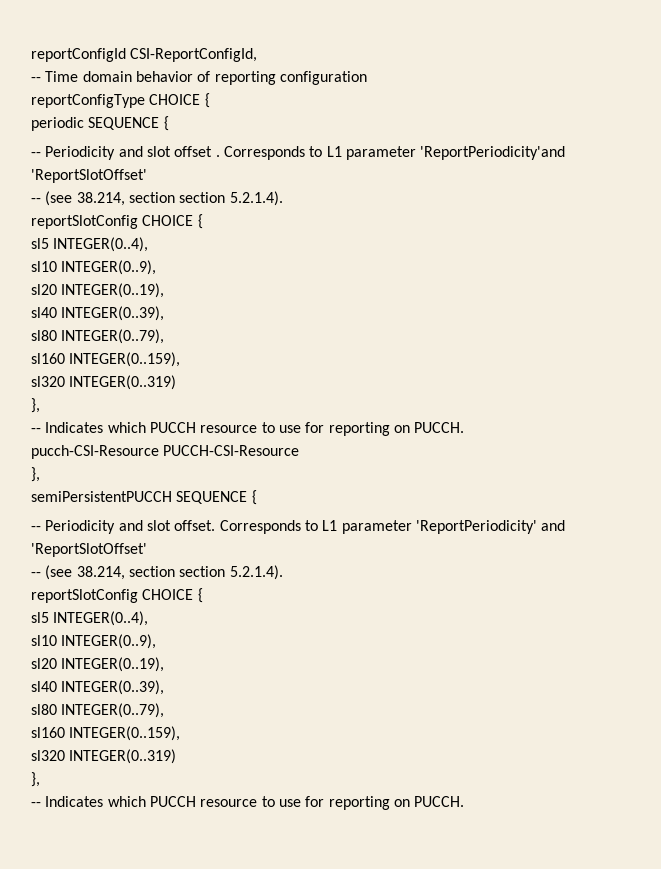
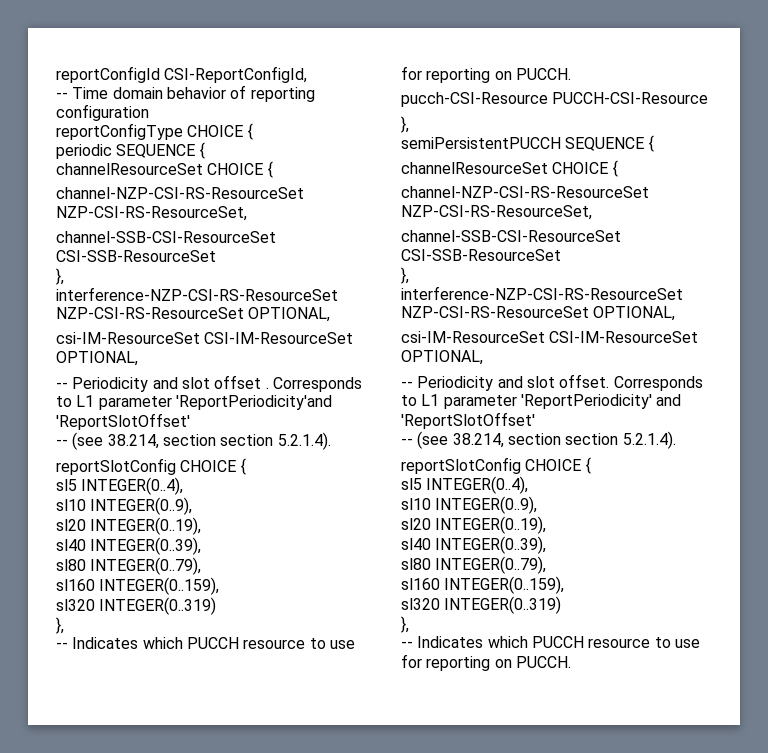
  periodic SEQUENCE {
+ channelResourceSet CHOICE {
+ channel-NZP-CSI-RS-ResourceSet NZP-CSI-RS-ResourceSet,
+ channel-SSB-CSI-ResourceSet CSI-SSB-ResourceSet
+ },
+ interference-NZP-CSI-RS-ResourceSet NZP-CSI-RS-ResourceSet OPTIONAL,
+ csi-IM-ResourceSet CSI-IM-ResourceSet OPTIONAL,
  semiPersistentPUCCH SEQUENCE {
+ channelResourceSet CHOICE {
+ channel-NZP-CSI-RS-ResourceSet NZP-CSI-RS-ResourceSet,
+ channel-SSB-CSI-ResourceSet CSI-SSB-ResourceSet
+ },
+ interference-NZP-CSI-RS-ResourceSet NZP-CSI-RS-ResourceSet OPTIONAL,
+ csi-IM-ResourceSet CSI-IM-ResourceSet OPTIONAL,

